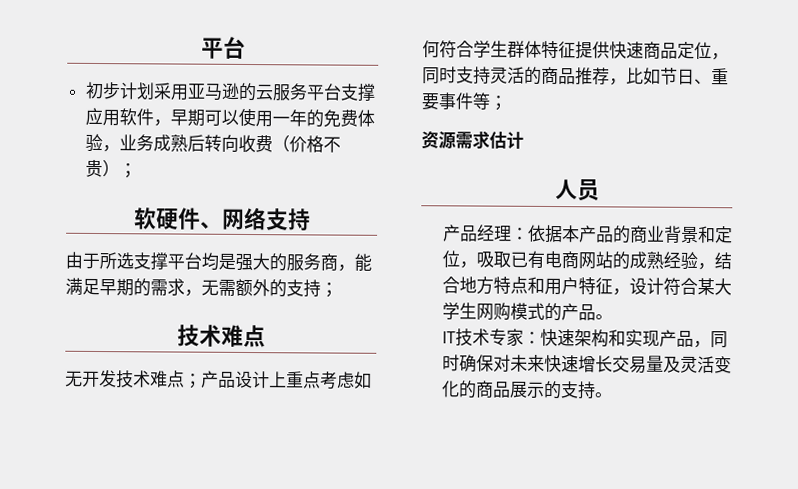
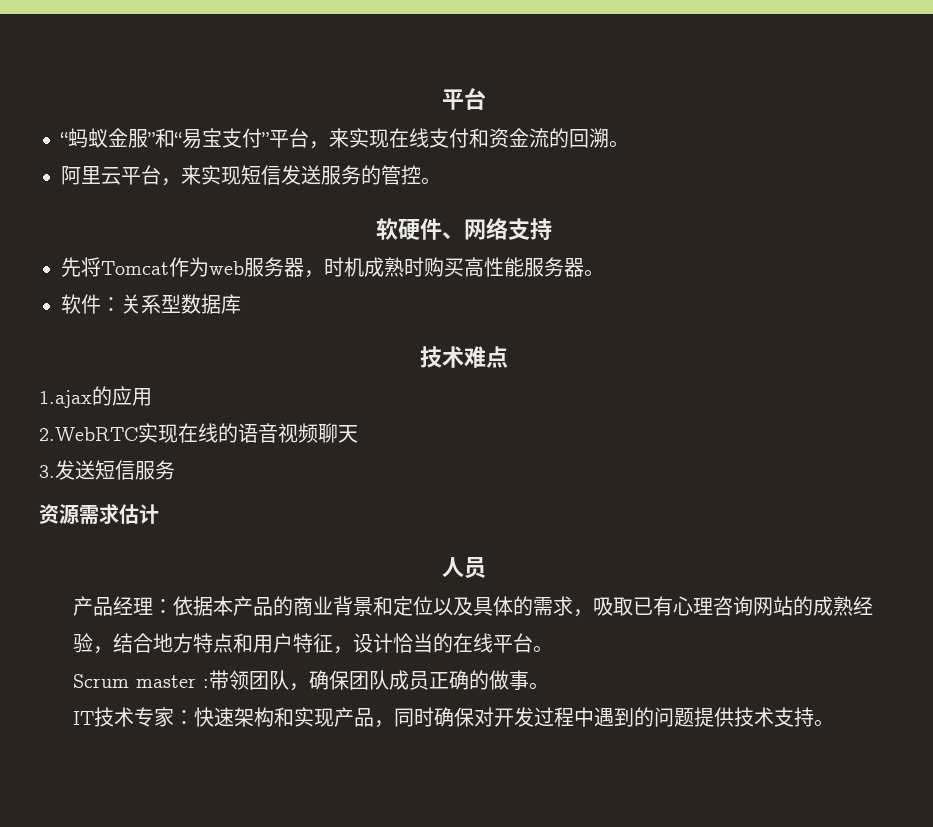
- 初步计划采用亚马逊的云服务平台支撑应用软件，早期可以使用一年的免费体验，业务成熟后转向收费（价格不贵）；
+ “蚂蚁金服”和“易宝支付”平台，来实现在线支付和资金流的回溯。
+ 阿里云平台，来实现短信发送服务的管控。
  软硬件、网络支持
- 由于所选支撑平台均是强大的服务商，能满足早期的需求，无需额外的支持；
+ 先将Tomcat作为web服务器，时机成熟时购买高性能服务器。
+ 软件：关系型数据库
  技术难点
- 无开发技术难点；产品设计上重点考虑如何符合学生群体特征提供快速商品定位，同时支持灵活的商品推荐，比如节日、重要事件等；
+ 1.ajax的应用
+ 2.WebRTC实现在线的语音视频聊天
+ 3.发送短信服务
- 产品经理：依据本产品的商业背景和定位，吸取已有电商网站的成熟经验，结合地方特点和用户特征，设计符合某大学生网购模式的产品。
+ 产品经理：依据本产品的商业背景和定位以及具体的需求，吸取已有心理咨询网站的成熟经验，结合地方特点和用户特征，设计恰当的在线平台。
+ Scrum master :带领团队，确保团队成员正确的做事。
- IT技术专家：快速架构和实现产品，同时确保对未来快速增长交易量及灵活变化的商品展示的支持。
+ IT技术专家：快速架构和实现产品，同时确保对开发过程中遇到的问题提供技术支持。

